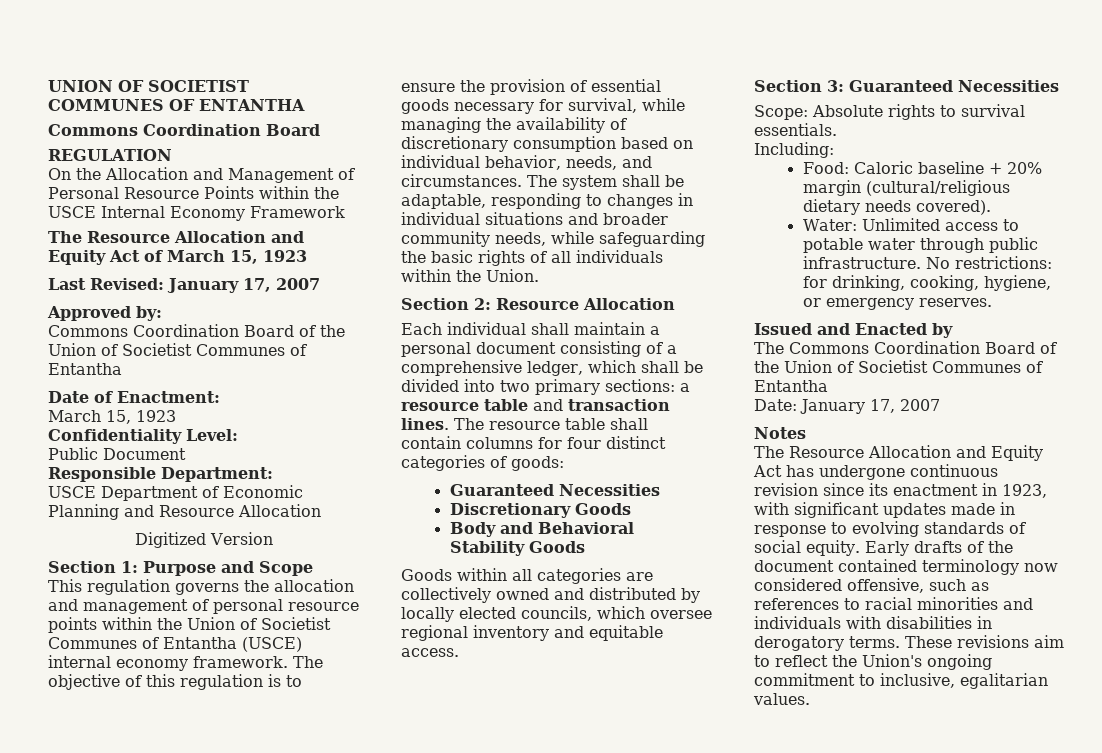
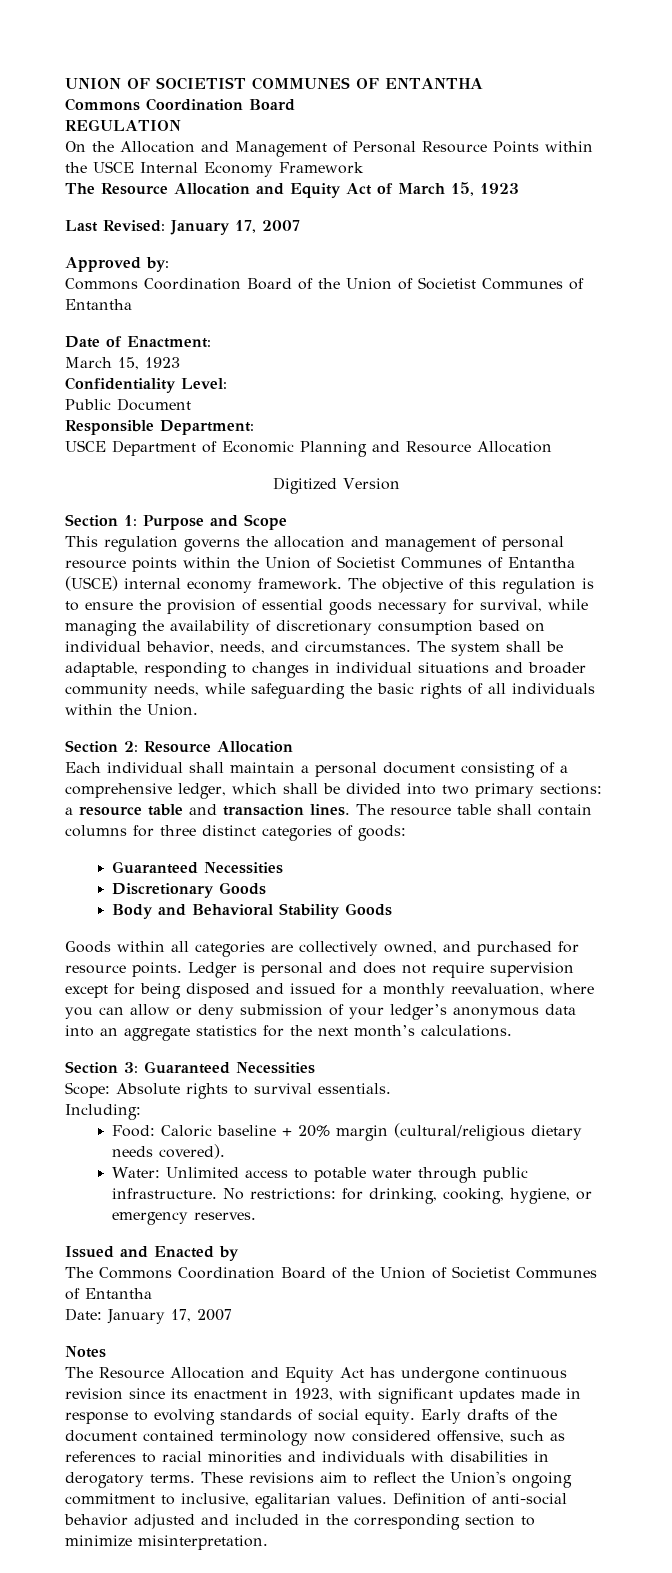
- The resource table shall contain columns for four distinct categories of goods:
+ The resource table shall contain columns for three distinct categories of goods:
- Goods within all categories are collectively owned and distributed by locally elected councils, which oversee regional inventory and equitable access.
+ Goods within all categories are collectively owned, and purchased for resource points. Ledger is personal and does not require supervision except for being disposed and issued for a monthly reevaluation, where you can allow or deny submission of your ledger’s anonymous data into an aggregate statistics for the next month’s calculations.
+ Definition of anti-social behavior adjusted and included in the corresponding section to minimize misinterpretation.

